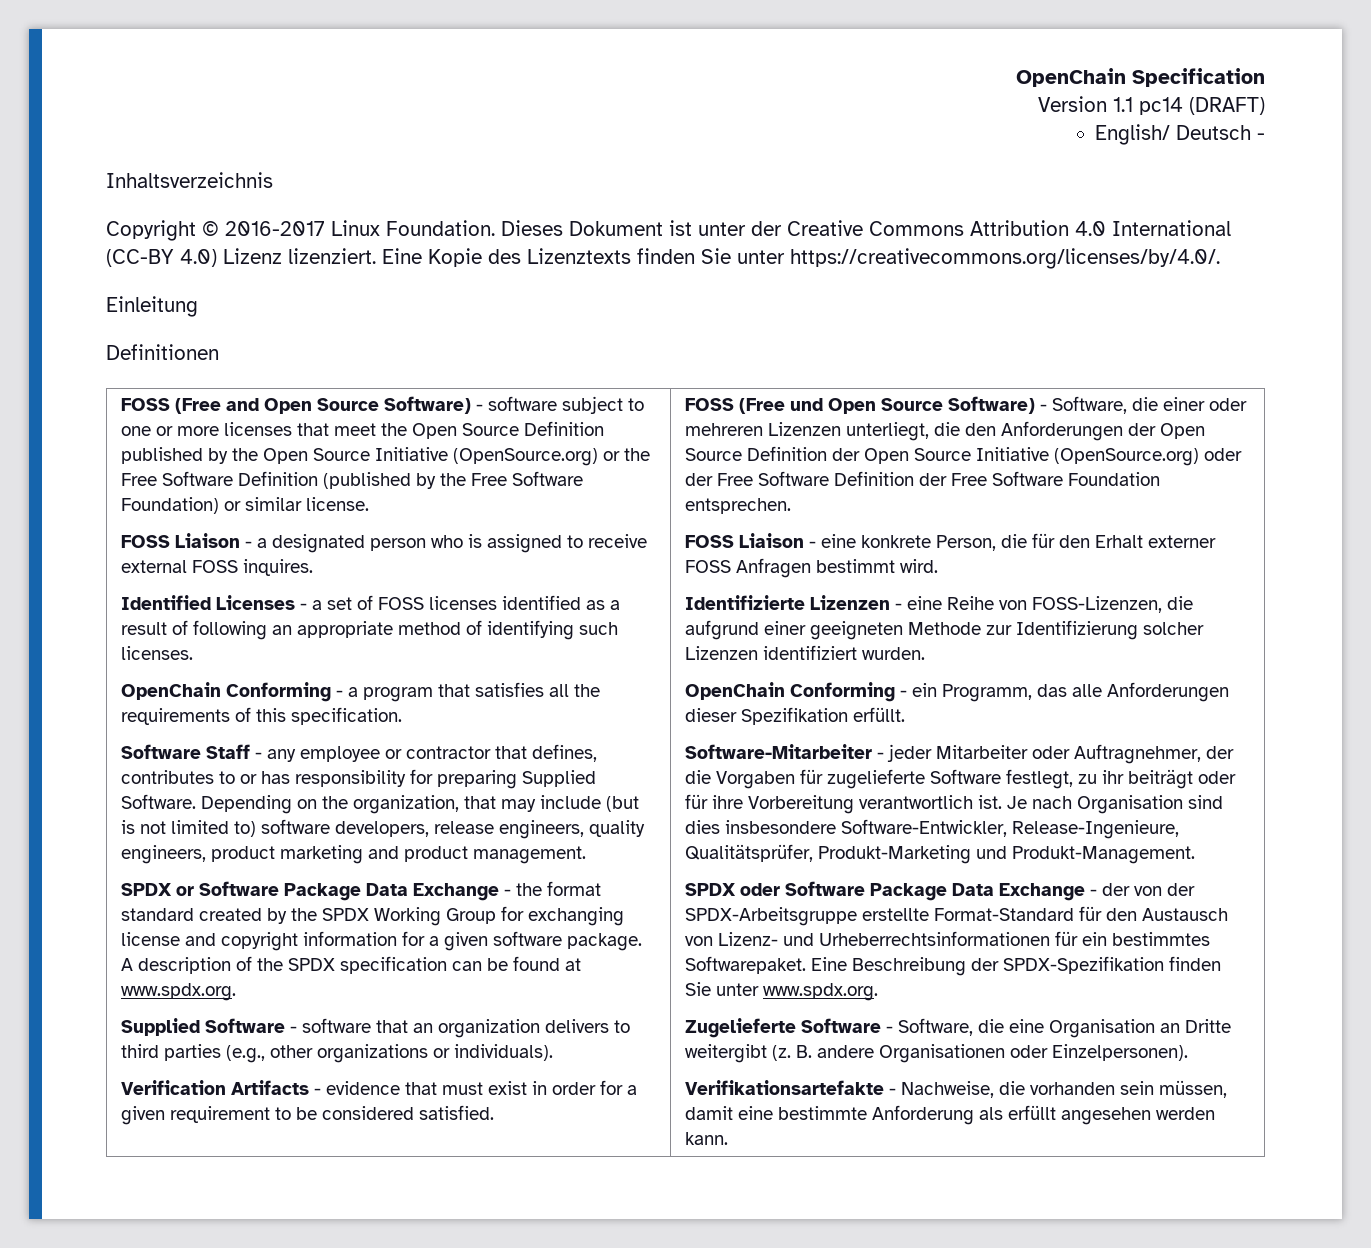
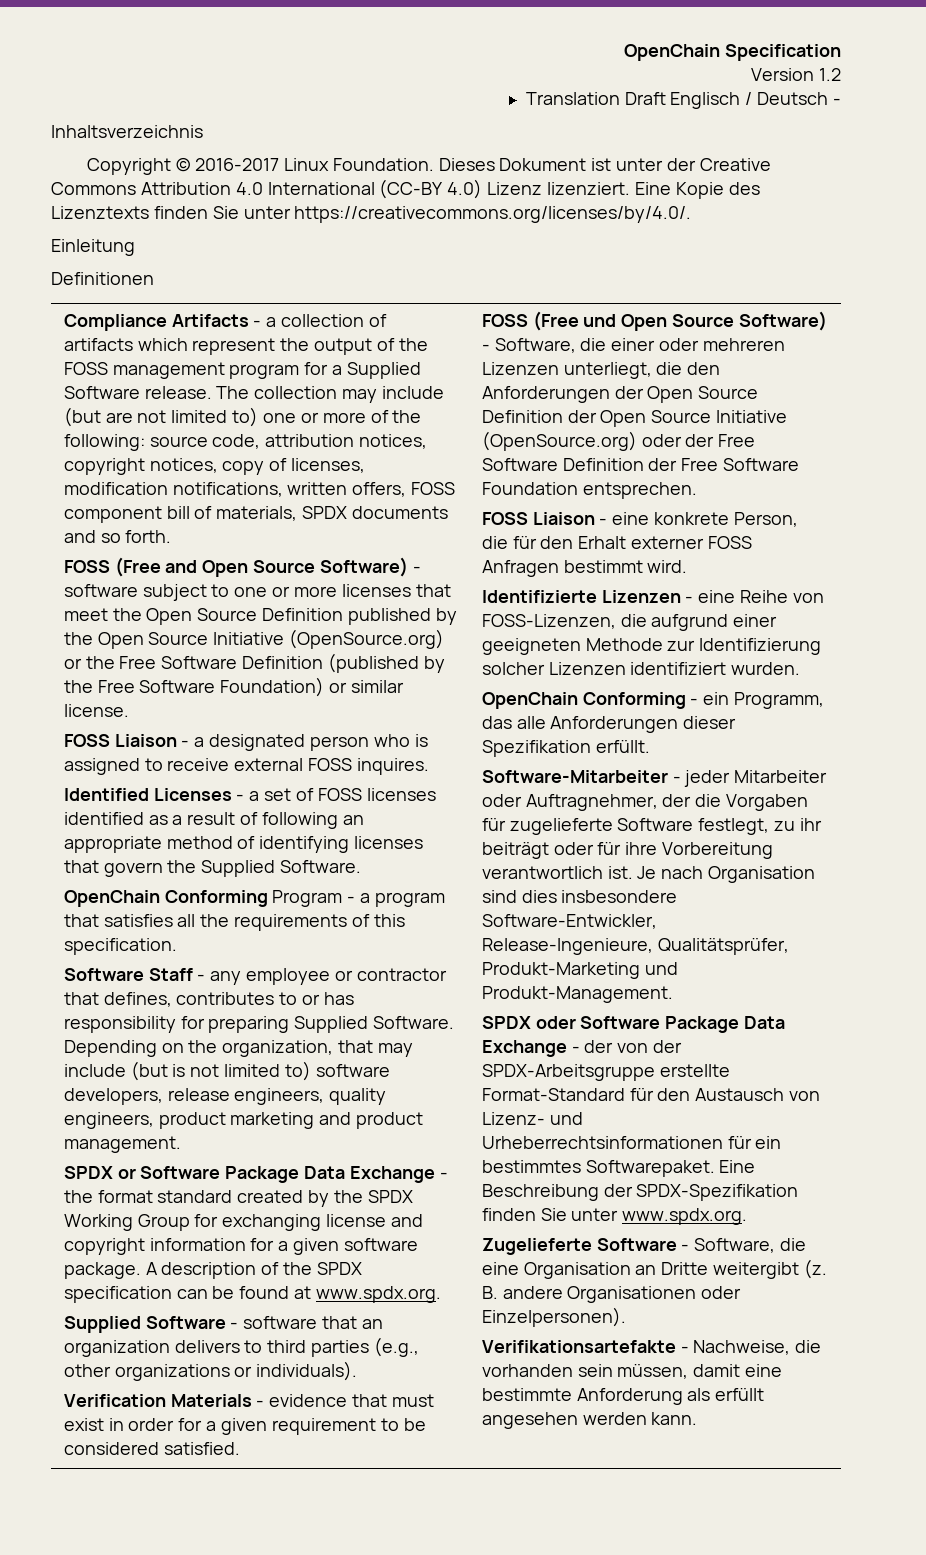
- Version 1.1 pc14 (DRAFT)
- English/ Deutsch -
+ Version 1.2
+ Translation Draft Englisch / Deutsch -
+ Compliance Artifacts - a collection of artifacts which represent the output of the FOSS management program for a Supplied Software release. The collection may include (but are not limited to) one or more of the following: source code, attribution notices, copyright notices, copy of licenses, modification notifications, written offers, FOSS component bill of materials, SPDX documents and so forth.
- Identified Licenses - a set of FOSS licenses identified as a result of following an appropriate method of identifying such licenses.
- OpenChain Conforming - a program that satisfies all the requirements of this specification.
+ Identified Licenses - a set of FOSS licenses identified as a result of following an appropriate method of identifying licenses that govern the Supplied Software.
+ OpenChain Conforming Program - a program that satisfies all the requirements of this specification.
- Verification Artifacts - evidence that must exist in order for a given requirement to be considered satisfied.
+ Verification Materials - evidence that must exist in order for a given requirement to be considered satisfied.

